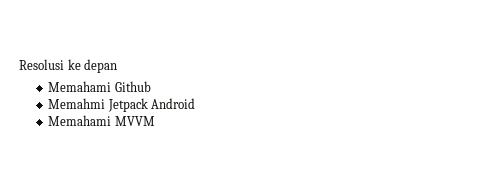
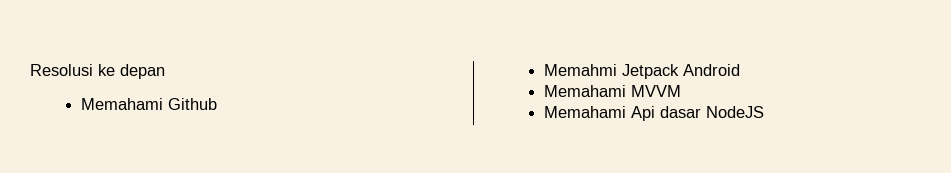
+ Memahami Api dasar NodeJS

